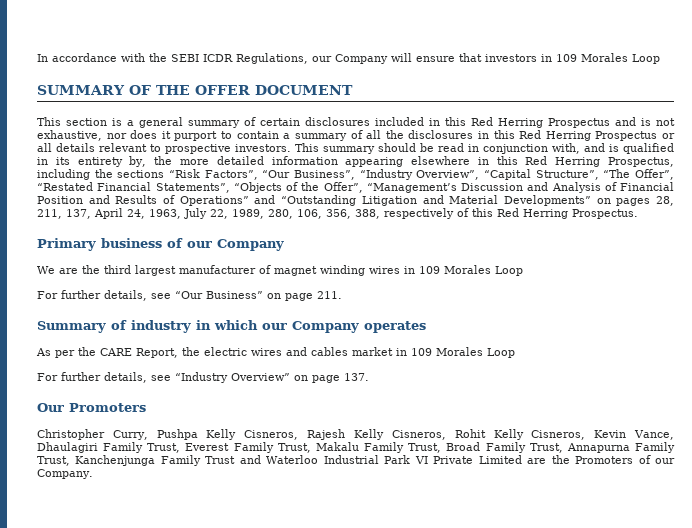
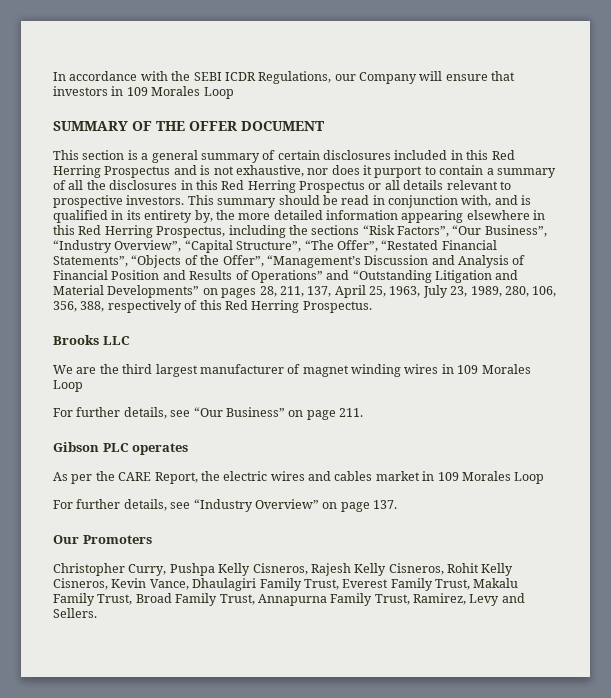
- This summary should be read in conjunction with, and is qualified in its entirety by, the more detailed information appearing elsewhere in this Red Herring Prospectus, including the sections “Risk Factors”, “Our Business”, “Industry Overview”, “Capital Structure”, “The Offer”, “Restated Financial Statements”, “Objects of the Offer”, “Management’s Discussion and Analysis of Financial Position and Results of Operations” and “Outstanding Litigation and Material Developments” on pages 28, 211, 137, April 24, 1963, July 22, 1989, 280, 106, 356, 388, respectively of this Red Herring Prospectus.
+ This summary should be read in conjunction with, and is qualified in its entirety by, the more detailed information appearing elsewhere in this Red Herring Prospectus, including the sections “Risk Factors”, “Our Business”, “Industry Overview”, “Capital Structure”, “The Offer”, “Restated Financial Statements”, “Objects of the Offer”, “Management’s Discussion and Analysis of Financial Position and Results of Operations” and “Outstanding Litigation and Material Developments” on pages 28, 211, 137, April 25, 1963, July 23, 1989, 280, 106, 356, 388, respectively of this Red Herring Prospectus.
- Primary business of our Company
+ Brooks LLC
- Summary of industry in which our Company operates
+ Gibson PLC operates
- Christopher Curry, Pushpa Kelly Cisneros, Rajesh Kelly Cisneros, Rohit Kelly Cisneros, Kevin Vance, Dhaulagiri Family Trust, Everest Family Trust, Makalu Family Trust, Broad Family Trust, Annapurna Family Trust, Kanchenjunga Family Trust and Waterloo Industrial Park VI Private Limited are the Promoters of our Company.
+ Christopher Curry, Pushpa Kelly Cisneros, Rajesh Kelly Cisneros, Rohit Kelly Cisneros, Kevin Vance, Dhaulagiri Family Trust, Everest Family Trust, Makalu Family Trust, Broad Family Trust, Annapurna Family Trust, Ramirez, Levy and Sellers.

